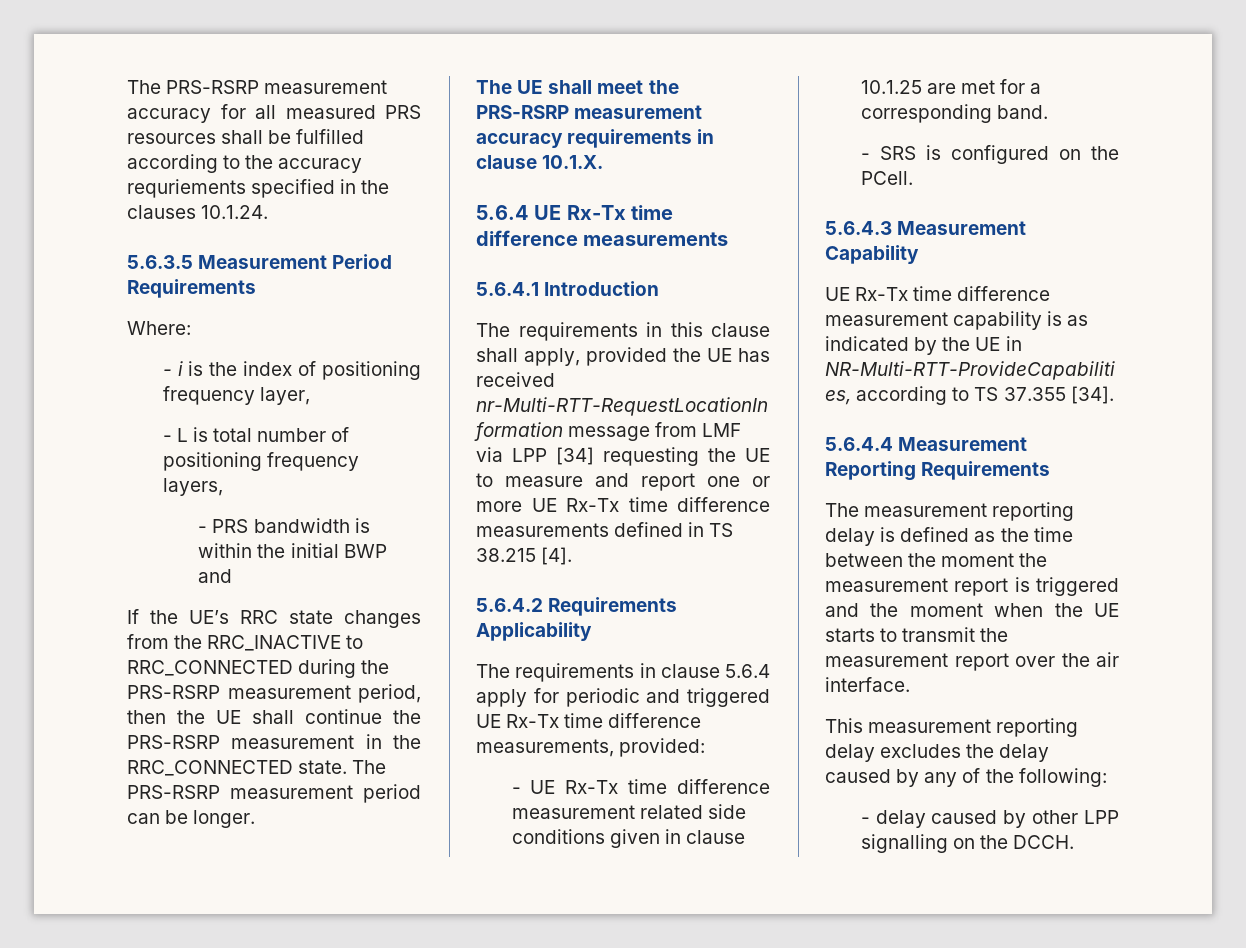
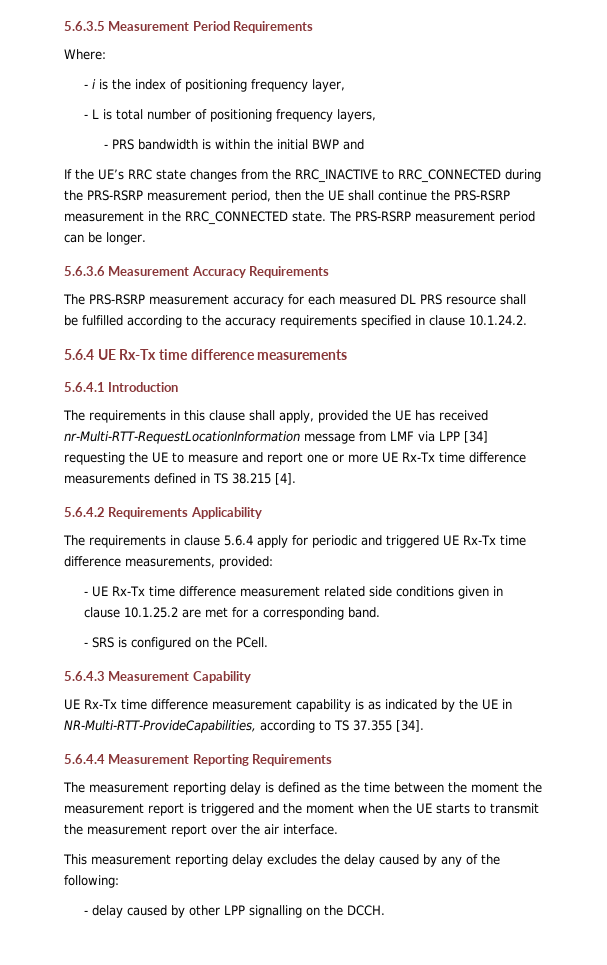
- The PRS-RSRP measurement accuracy for all measured PRS resources shall be fulfilled according to the accuracy requriements specified in the clauses 10.1.24.
- The UE shall meet the PRS-RSRP measurement accuracy requirements in clause 10.1.X.
+ 5.6.3.6 Measurement Accuracy Requirements
+ The PRS-RSRP measurement accuracy for each measured DL PRS resource shall be fulfilled according to the accuracy requirements specified in clause 10.1.24.2.
- - UE Rx-Tx time difference measurement related side conditions given in clause 10.1.25 are met for a corresponding band.
+ - UE Rx-Tx time difference measurement related side conditions given in clause 10.1.25.2 are met for a corresponding band.

